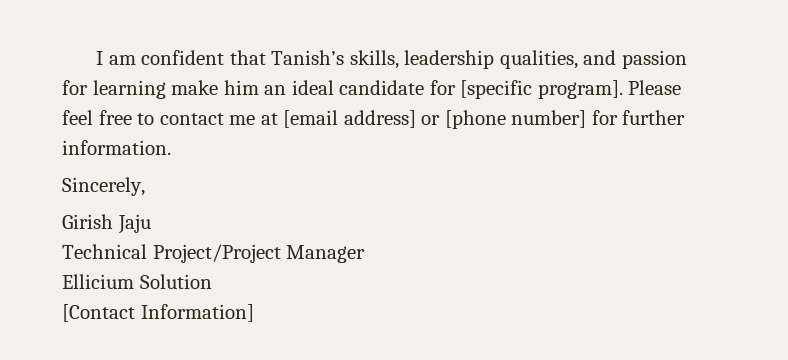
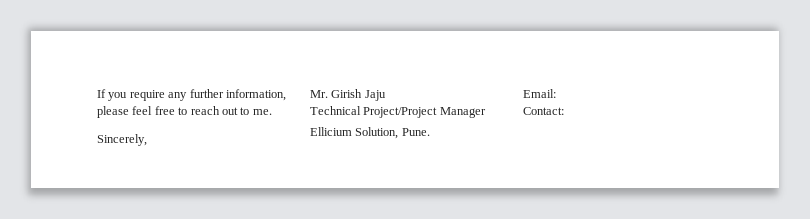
- I am confident that Tanish’s skills, leadership qualities, and passion for learning make him an ideal candidate for [specific program]. Please feel free to contact me at [email address] or [phone number] for further information.
+ If you require any further information, please feel free to reach out to me.
- Girish Jaju
+ Mr. Girish Jaju
- Ellicium Solution
- [Contact Information]
+ Ellicium Solution, Pune.
+ Email:
+ Contact:

